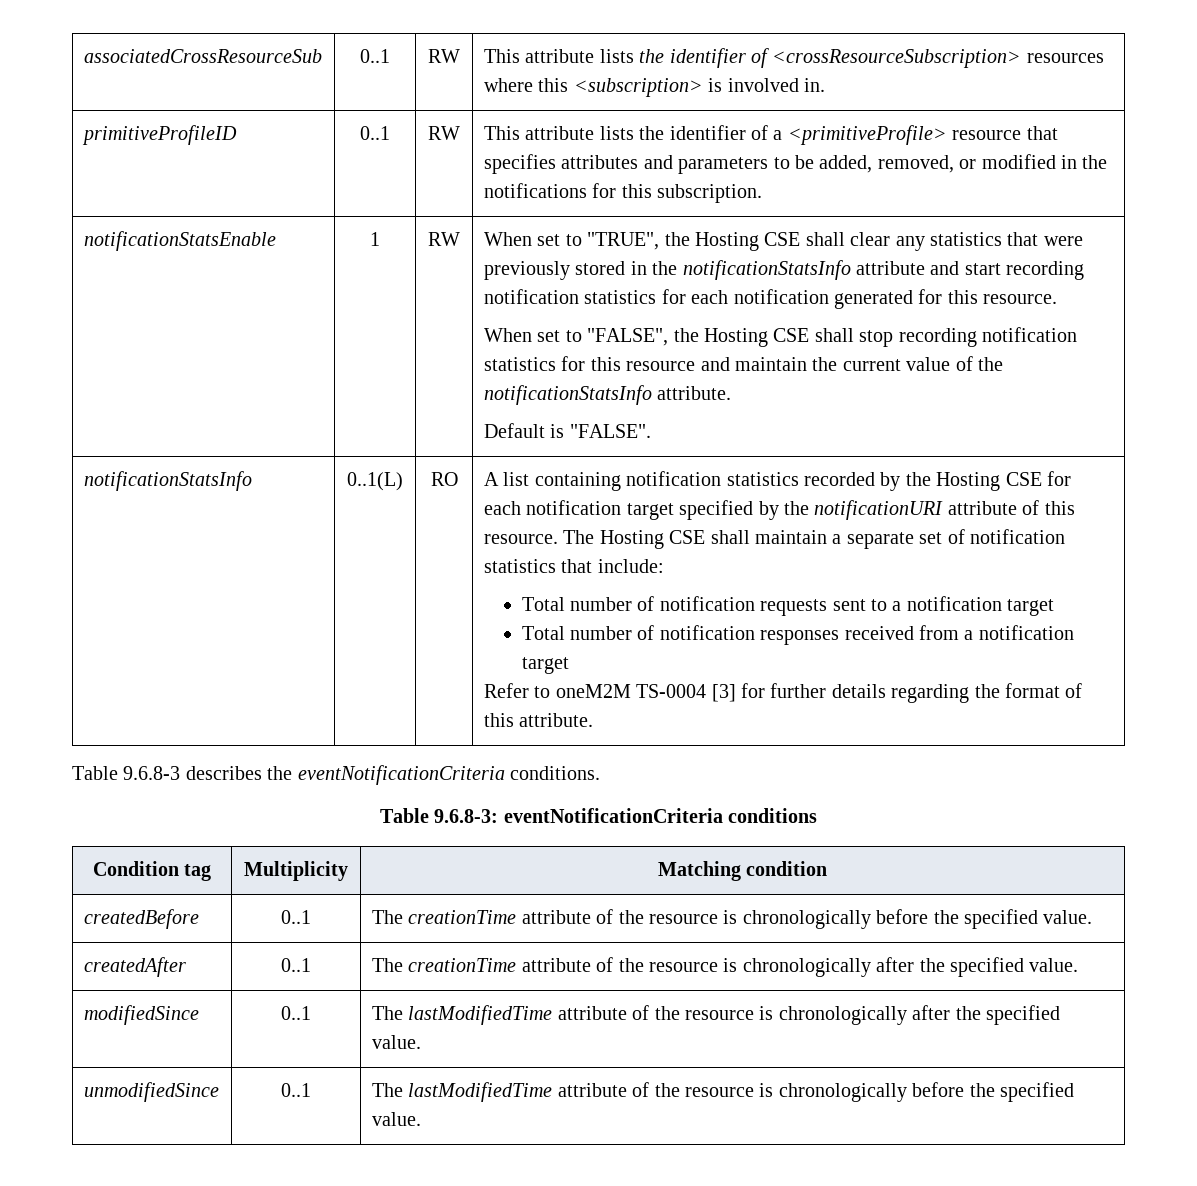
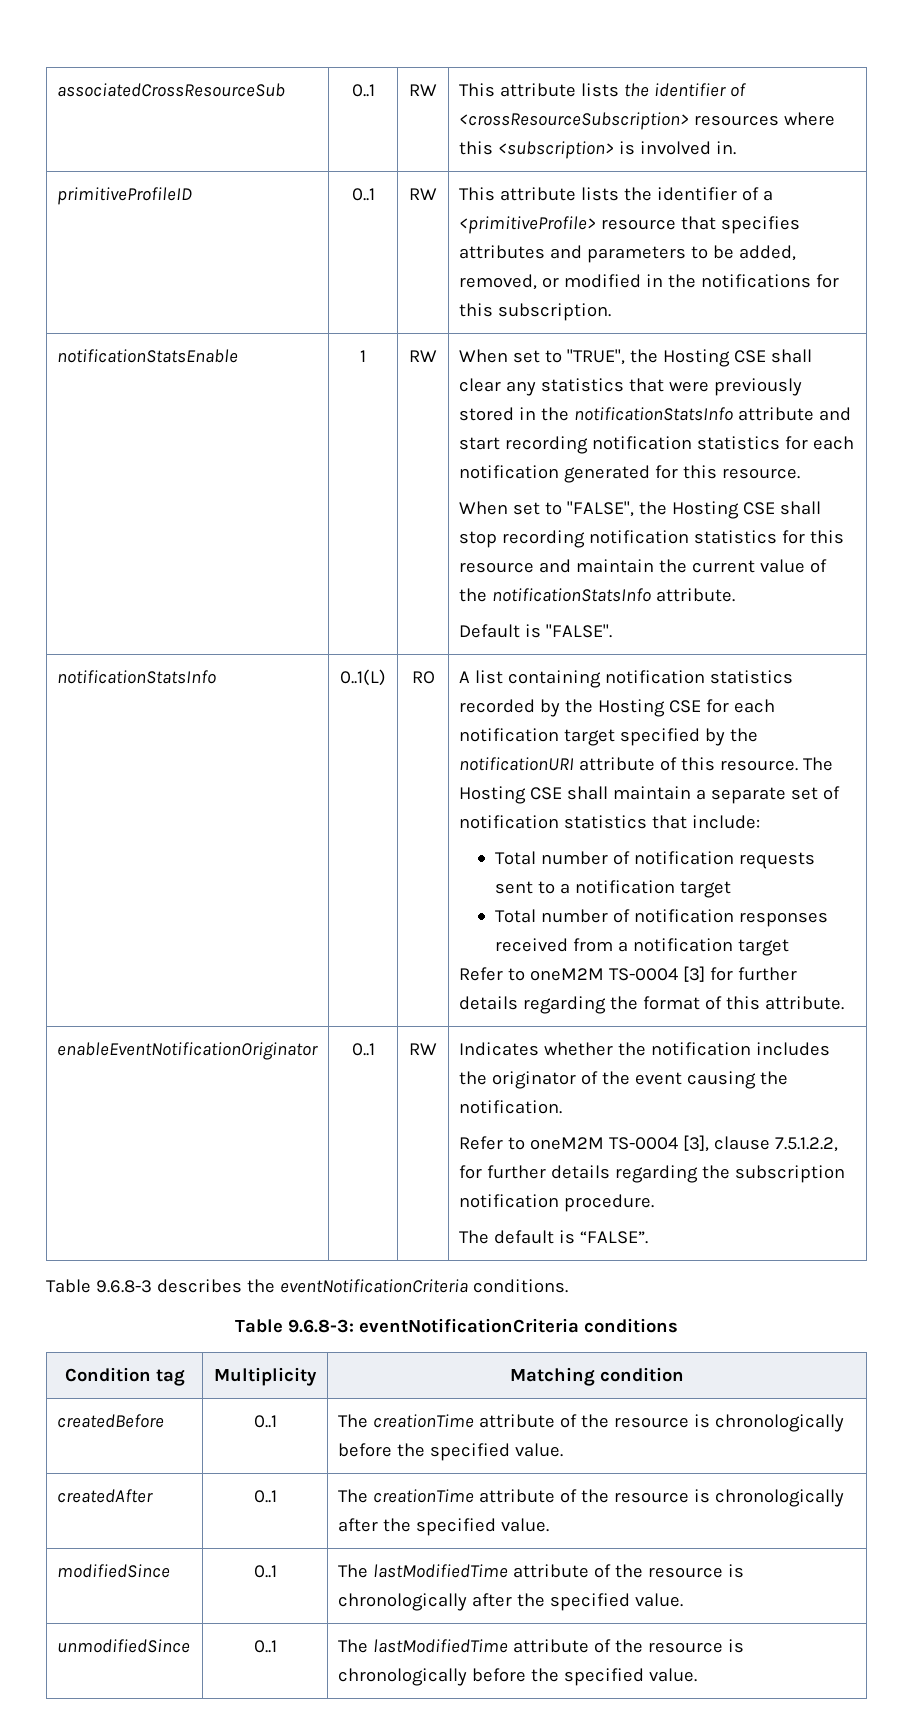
+ enableEventNotificationOriginator | 0..1 | RW | Indicates whether the notification includes the originator of the event causing the notification.
+ Refer to oneM2M TS-0004 [3], clause 7.5.1.2.2, for further details regarding the subscription notification procedure.
+ The default is “FALSE”.

